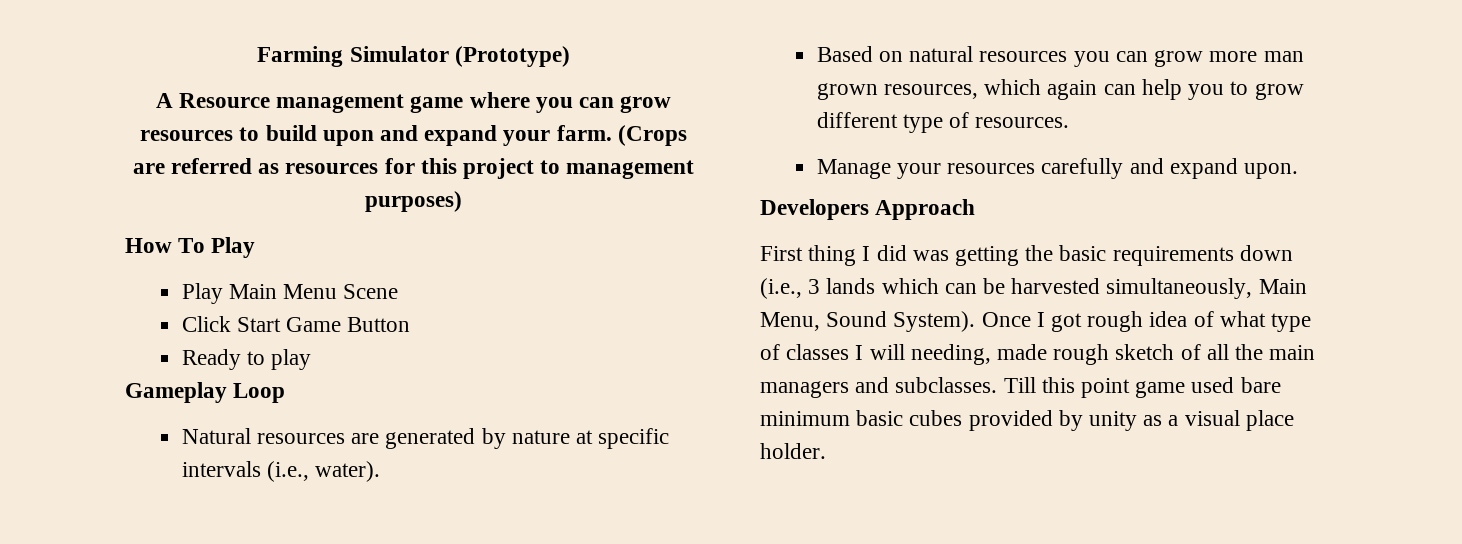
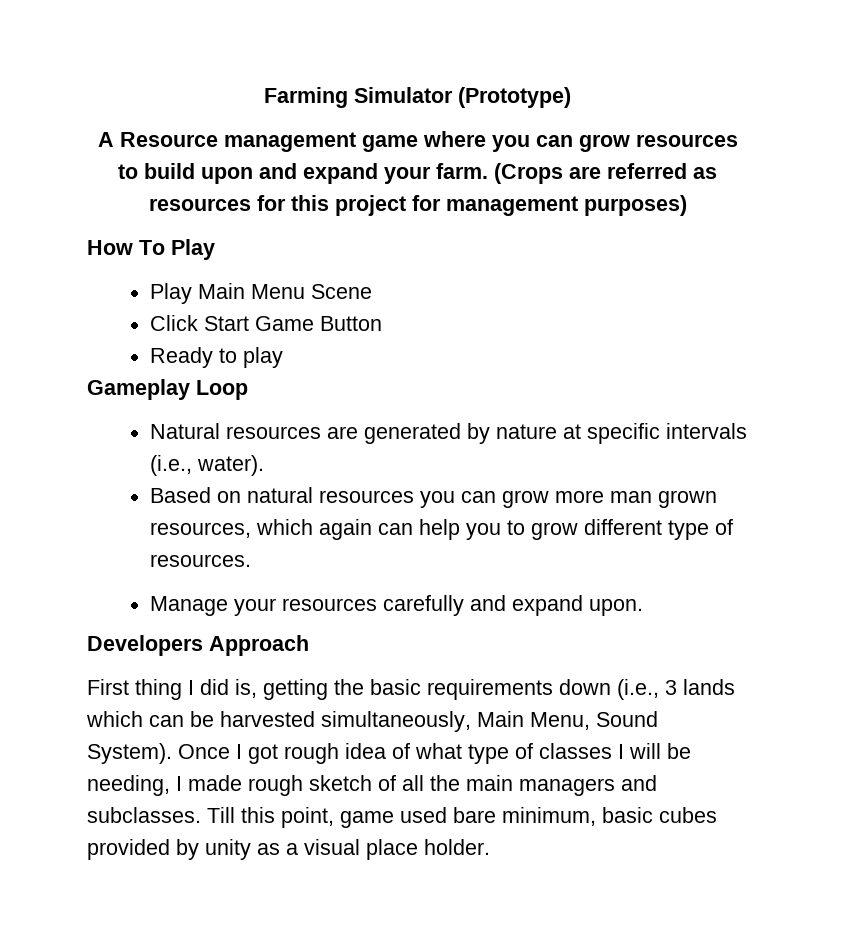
- (Crops are referred as resources for this project to management purposes)
+ (Crops are referred as resources for this project for management purposes)
- First thing I did was getting the basic requirements down (i.e., 3 lands which can be harvested simultaneously, Main Menu, Sound System).
+ First thing I did is, getting the basic requirements down (i.e., 3 lands which can be harvested simultaneously, Main Menu, Sound System).
- Once I got rough idea of what type of classes I will needing, made rough sketch of all the main managers and subclasses.
+ Once I got rough idea of what type of classes I will be needing, I made rough sketch of all the main managers and subclasses.
- Till this point game used bare minimum basic cubes provided by unity as a visual place holder.
+ Till this point, game used bare minimum, basic cubes provided by unity as a visual place holder.

